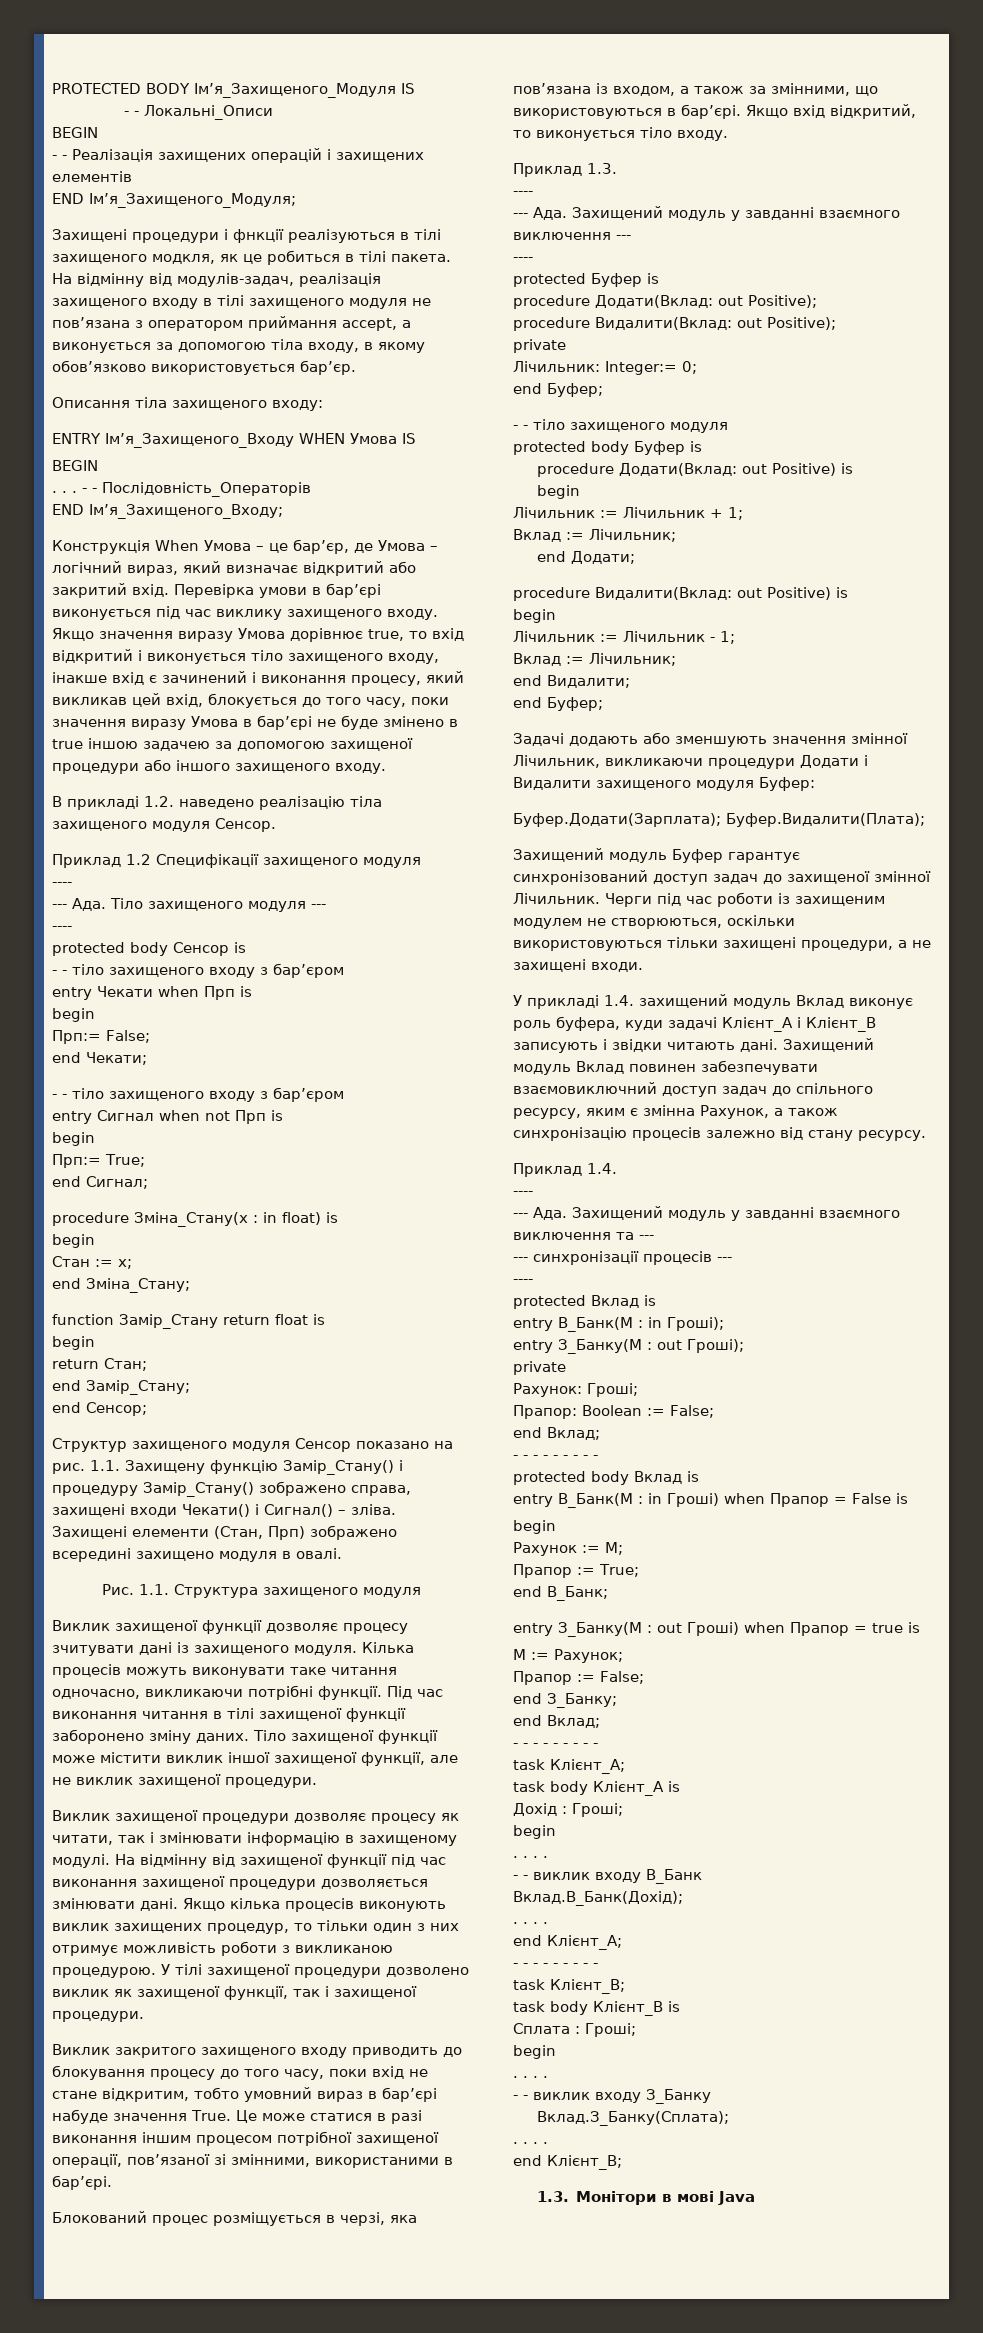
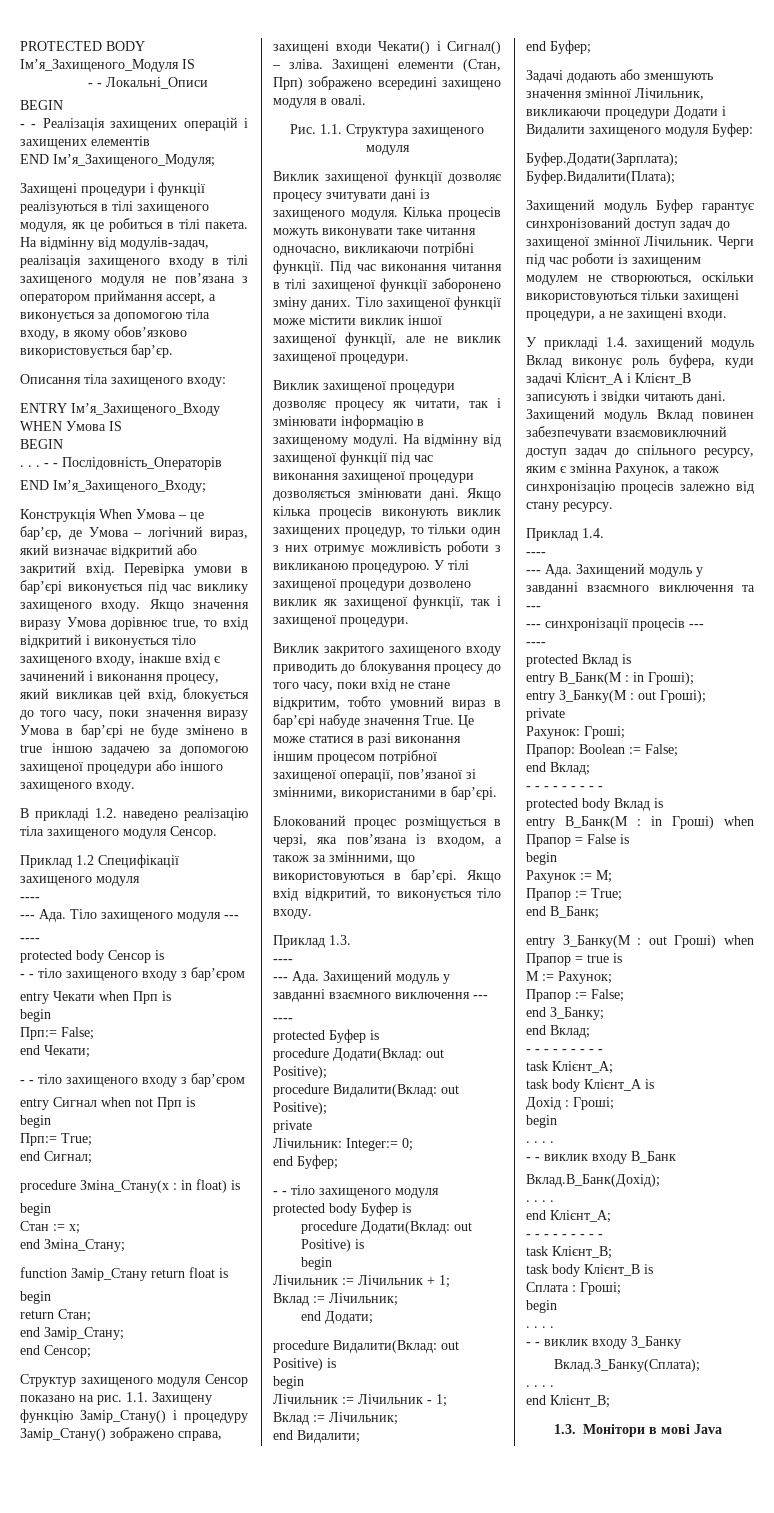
- Захищені процедури і фнкції реалізуються в тілі захищеного модкля, як це робиться в тілі пакета.
+ Захищені процедури і функції реалізуються в тілі захищеного модуля, як це робиться в тілі пакета.

